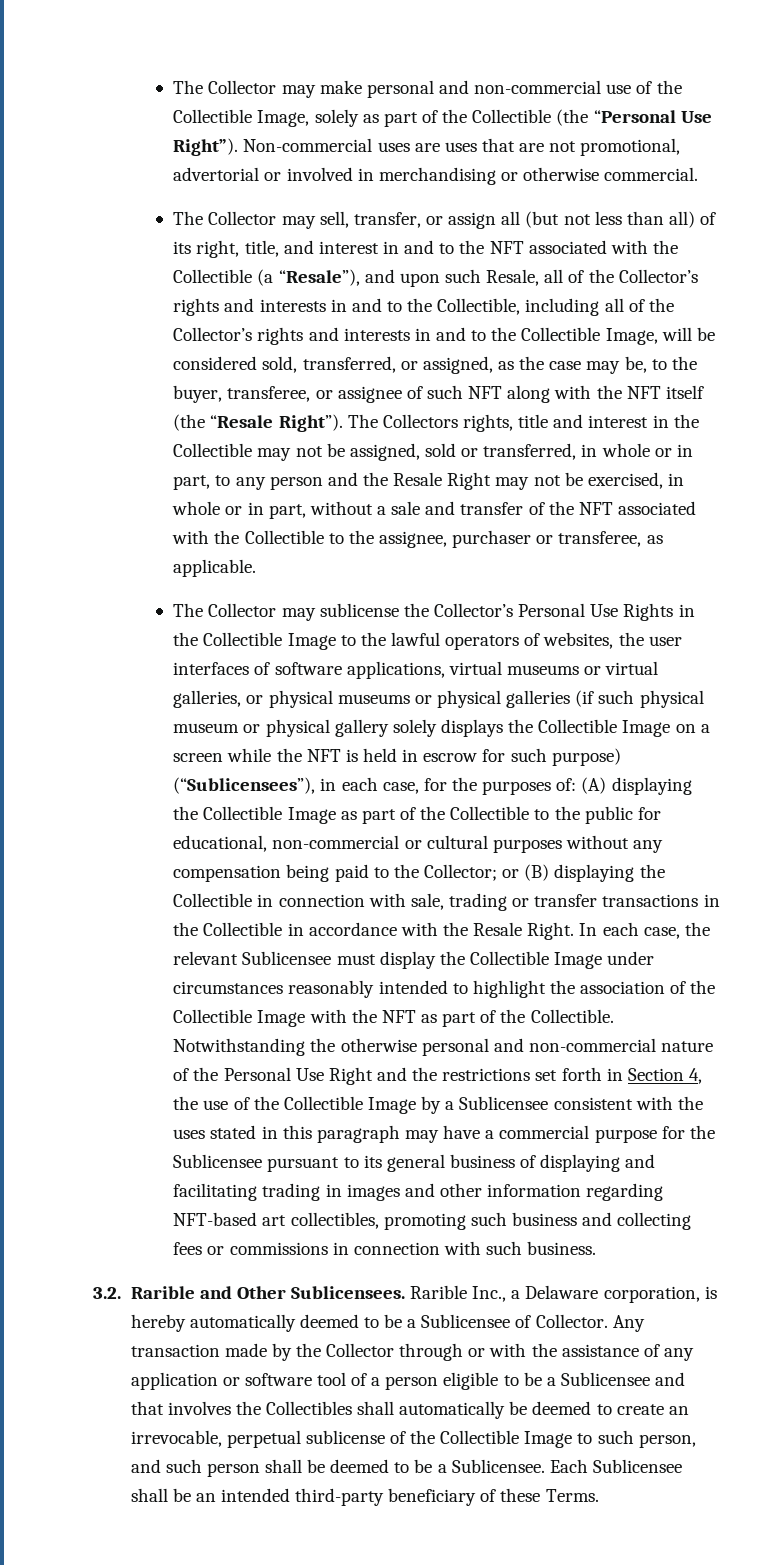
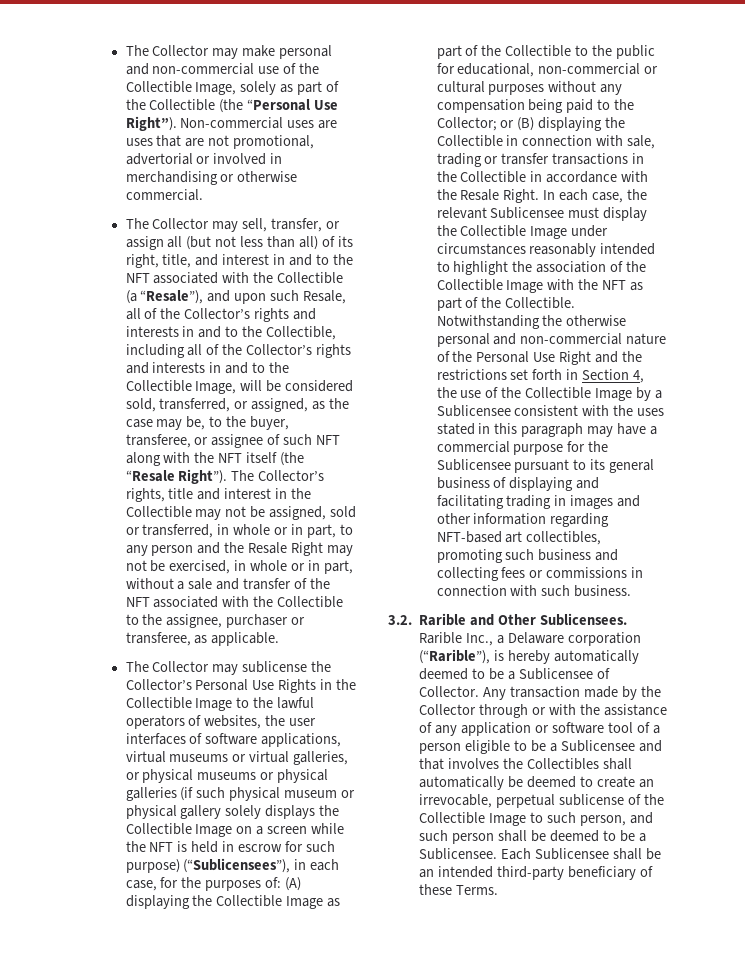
- The Collectors rights, title and interest in the Collectible may not be assigned, sold or transferred, in whole or in part, to any person and the Resale Right may not be exercised, in whole or in part, without a sale and transfer of the NFT associated with the Collectible to the assignee, purchaser or transferee, as applicable.
+ The Collector’s rights, title and interest in the Collectible may not be assigned, sold or transferred, in whole or in part, to any person and the Resale Right may not be exercised, in whole or in part, without a sale and transfer of the NFT associated with the Collectible to the assignee, purchaser or transferee, as applicable.
- Rarible Inc., a Delaware corporation, is hereby automatically deemed to be a Sublicensee of Collector.
+ Rarible Inc., a Delaware corporation (“Rarible”), is hereby automatically deemed to be a Sublicensee of Collector.

